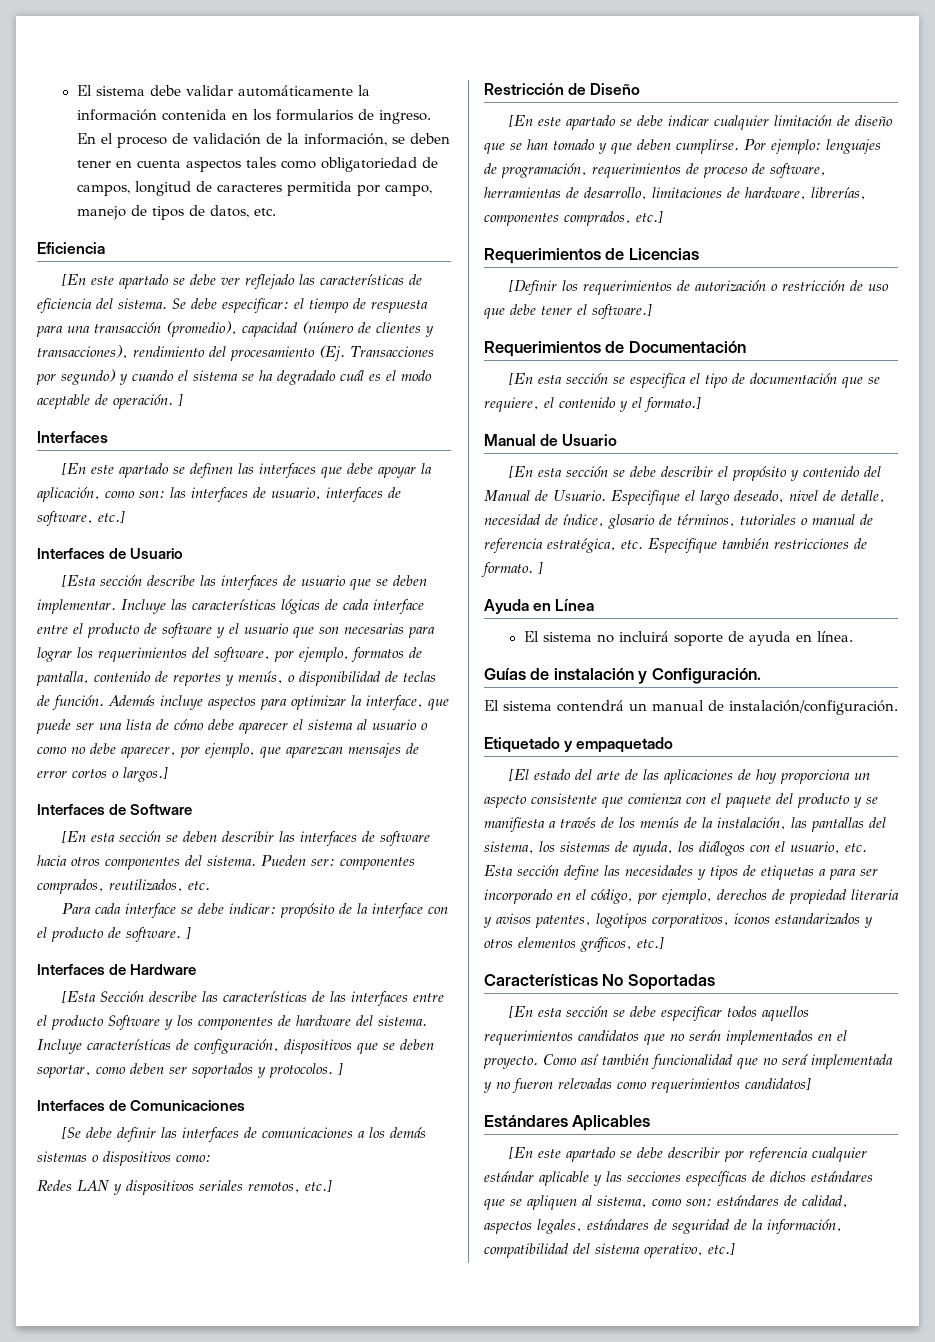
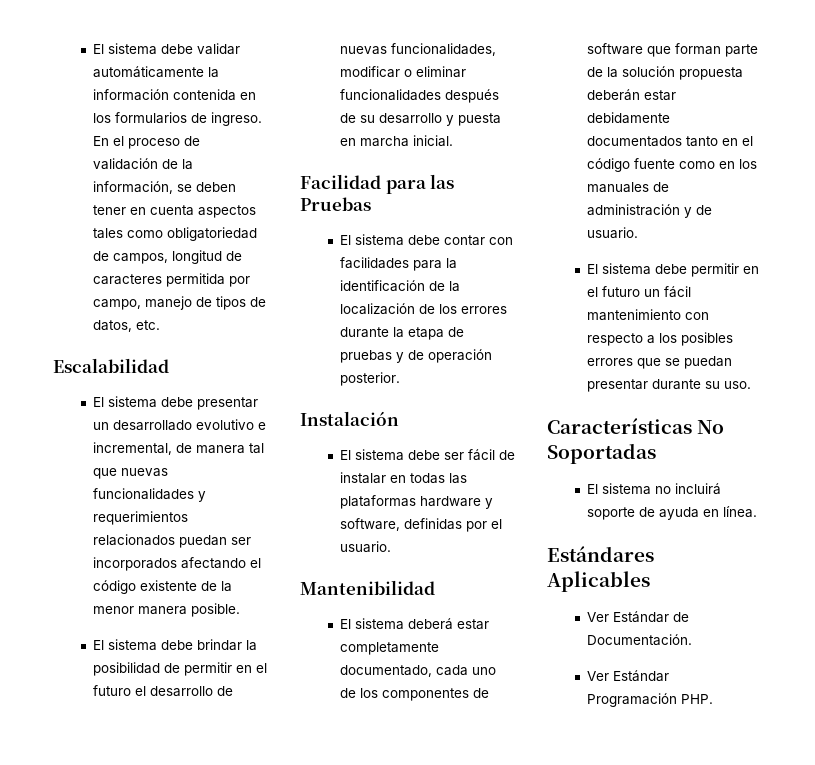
- Eficiencia
- [En este apartado se debe ver reflejado las características de eficiencia del sistema. Se debe especificar: el tiempo de respuesta para una transacción (promedio), capacidad (número de clientes y transacciones), rendimiento del procesamiento (Ej. Transacciones por segundo) y cuando el sistema se ha degradado cuál es el modo aceptable de operación. ]
- Interfaces
- [En este apartado se definen las interfaces que debe apoyar la aplicación, como son: las interfaces de usuario, interfaces de software, etc.]
- Interfaces de Usuario
- [Esta sección describe las interfaces de usuario que se deben implementar. Incluye las características lógicas de cada interface entre el producto de software y el usuario que son necesarias para lograr los requerimientos del software, por ejemplo, formatos de pantalla, contenido de reportes y menús, o disponibilidad de teclas de función. Además incluye aspectos para optimizar la interface, que puede ser una lista de cómo debe aparecer el sistema al usuario o como no debe aparecer, por ejemplo, que aparezcan mensajes de error cortos o largos.]
- Interfaces de Software
- [En esta sección se deben describir las interfaces de software hacia otros componentes del sistema. Pueden ser: componentes comprados, reutilizados, etc.
- Para cada interface se debe indicar: propósito de la interface con el producto de software. ]
- Interfaces de Hardware
- [Esta Sección describe las características de las interfaces entre el producto Software y los componentes de hardware del sistema. Incluye características de configuración, dispositivos que se deben soportar, como deben ser soportados y protocolos. ]
- Interfaces de Comunicaciones
- [Se debe definir las interfaces de comunicaciones a los demás sistemas o dispositivos como:
- Redes LAN y dispositivos seriales remotos, etc.]
- Restricción de Diseño
- [En este apartado se debe indicar cualquier limitación de diseño que se han tomado y que deben cumplirse. Por ejemplo: lenguajes de programación, requerimientos de proceso de software, herramientas de desarrollo, limitaciones de hardware, librerías, componentes comprados, etc.]
- Requerimientos de Licencias
- [Definir los requerimientos de autorización o restricción de uso que debe tener el software.]
- Requerimientos de Documentación
- [En esta sección se especifica el tipo de documentación que se requiere, el contenido y el formato.]
- Manual de Usuario
- [En esta sección se debe describir el propósito y contenido del Manual de Usuario. Especifique el largo deseado, nivel de detalle, necesidad de índice, glosario de términos, tutoriales o manual de referencia estratégica, etc. Especifique también restricciones de formato. ]
- Ayuda en Línea
+ Escalabilidad
+ El sistema debe presentar un desarrollado evolutivo e incremental, de manera tal que nuevas funcionalidades y requerimientos relacionados puedan ser incorporados afectando el código existente de la menor manera posible.
+ El sistema debe brindar la posibilidad de permitir en el futuro el desarrollo de nuevas funcionalidades, modificar o eliminar funcionalidades después de su desarrollo y puesta en marcha inicial.
+ Facilidad para las Pruebas
+ El sistema debe contar con facilidades para la identificación de la localización de los errores durante la etapa de pruebas y de operación posterior.
+ Instalación
+ El sistema debe ser fácil de instalar en todas las plataformas hardware y software, definidas por el usuario.
+ Mantenibilidad
+ El sistema deberá estar completamente documentado, cada uno de los componentes de software que forman parte de la solución propuesta deberán estar debidamente documentados tanto en el código fuente como en los manuales de administración y de usuario.
+ El sistema debe permitir en el futuro un fácil mantenimiento con respecto a los posibles errores que se puedan presentar durante su uso.
+ Características No Soportadas
- Guías de instalación y Configuración.
- El sistema contendrá un manual de instalación/configuración.
- Etiquetado y empaquetado
- [El estado del arte de las aplicaciones de hoy proporciona un aspecto consistente que comienza con el paquete del producto y se manifiesta a través de los menús de la instalación, las pantallas del sistema, los sistemas de ayuda, los diálogos con el usuario, etc. Esta sección define las necesidades y tipos de etiquetas a para ser incorporado en el código, por ejemplo, derechos de propiedad literaria y avisos patentes, logotipos corporativos, iconos estandarizados y otros elementos gráficos, etc.]
- Características No Soportadas
- [En esta sección se debe especificar todos aquellos requerimientos candidatos que no serán implementados en el proyecto. Como así también funcionalidad que no será implementada y no fueron relevadas como requerimientos candidatos]
  Estándares Aplicables
- [En este apartado se debe describir por referencia cualquier estándar aplicable y las secciones específicas de dichos estándares que se apliquen al sistema, como son: estándares de calidad, aspectos legales, estándares de seguridad de la información, compatibilidad del sistema operativo, etc.]
+ Ver Estándar de Documentación.
+ Ver Estándar Programación PHP.

